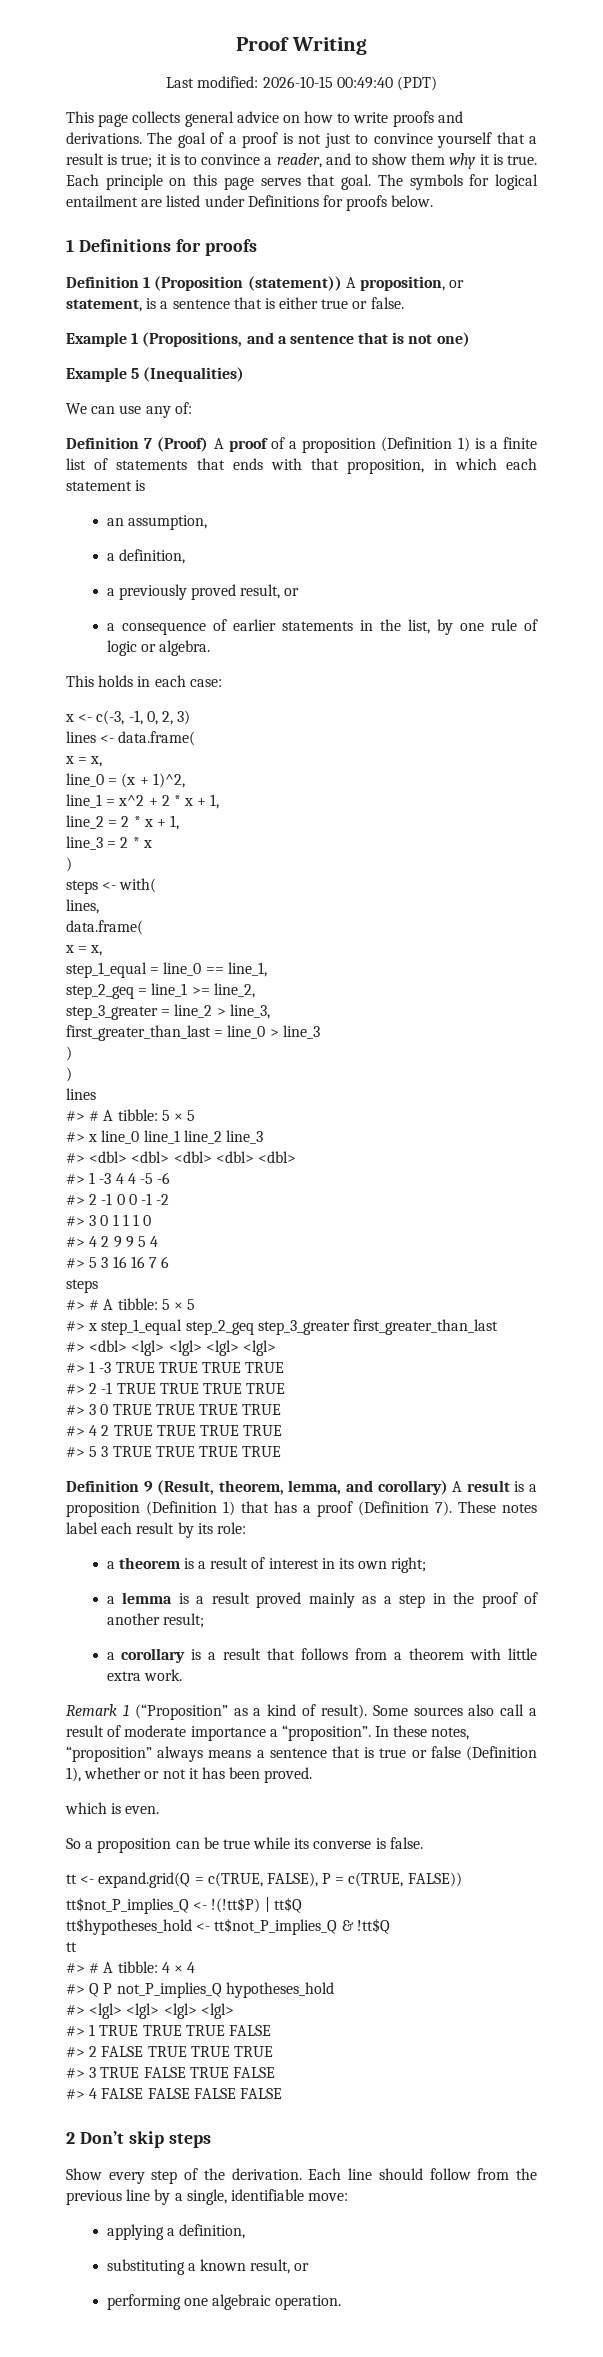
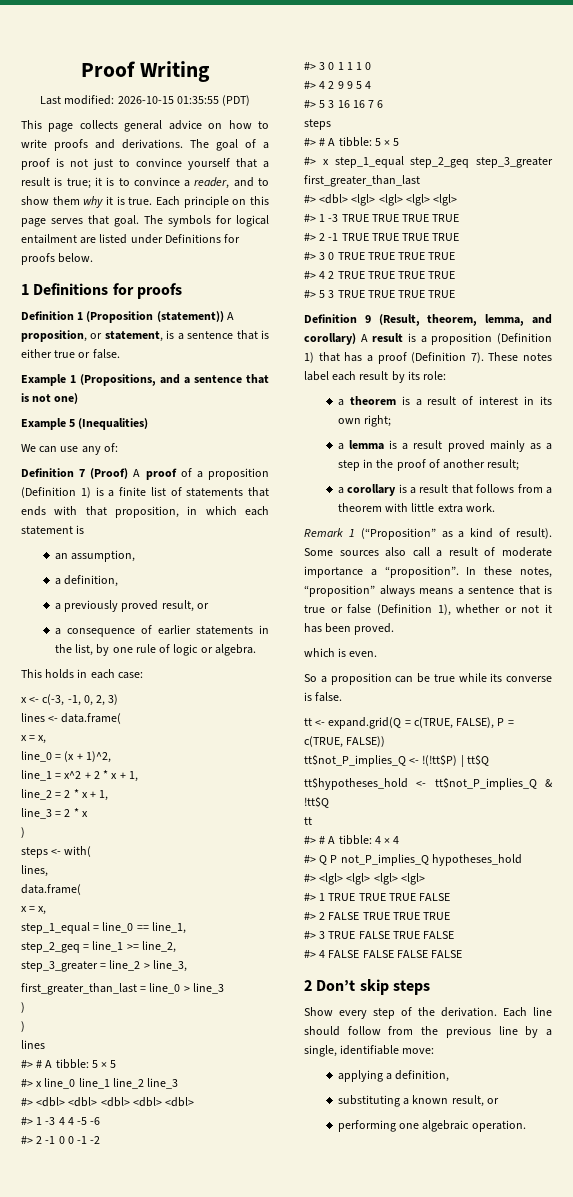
- Last modified: 2026-10-15 00:49:40 (PDT)
+ Last modified: 2026-10-15 01:35:55 (PDT)

